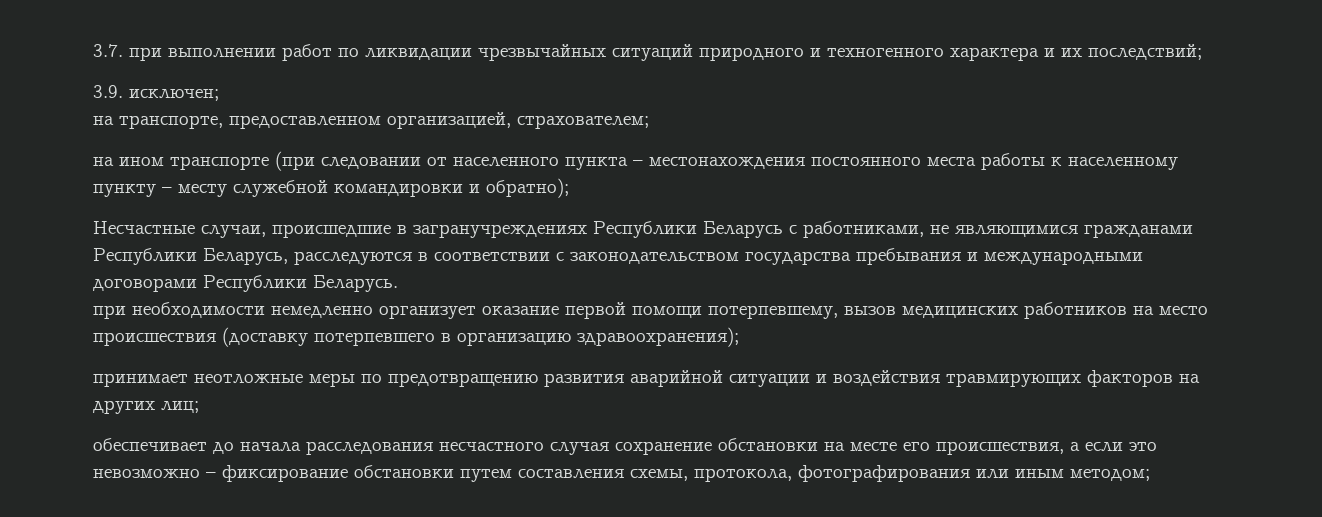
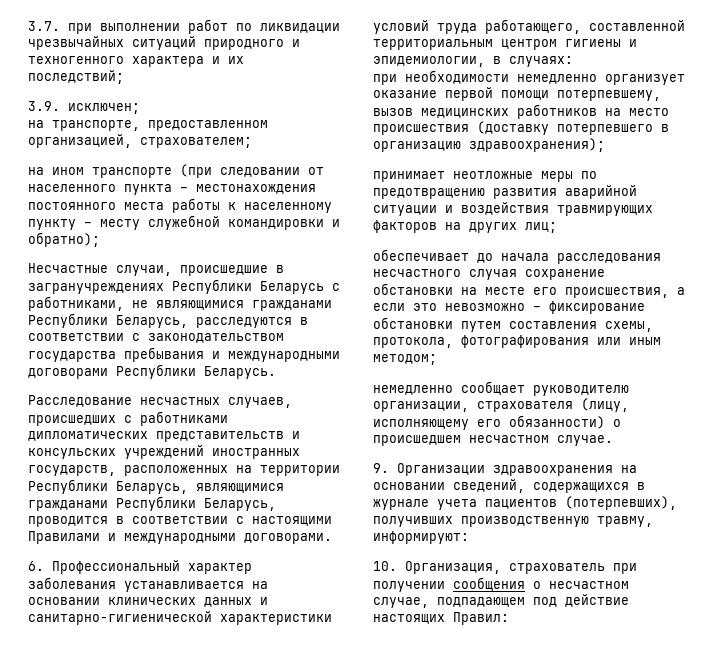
+ Расследование несчастных случаев, происшедших с работниками дипломатических представительств и консульских учреждений иностранных государств, расположенных на территории Республики Беларусь, являющимися гражданами Республики Беларусь, проводится в соответствии с настоящими Правилами и международными договорами.
+ 6. Профессиональный характер заболевания устанавливается на основании клинических данных и санитарно-гигиенической характеристики условий труда работающего, составленной территориальным центром гигиены и эпидемиологии, в случаях:
+ немедленно сообщает руководителю организации, страхователя (лицу, исполняющему его обязанности) о происшедшем несчастном случае.
+ 9. Организации здравоохранения на основании сведений, содержащихся в журнале учета пациентов (потерпевших), получивших производственную травму, информируют:
+ 10. Организация, страхователь при получении сообщения о несчастном случае, подпадающем под действие настоящих Правил:

